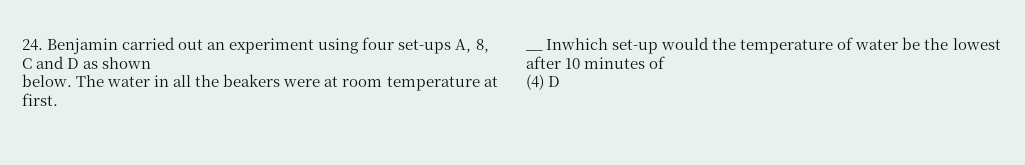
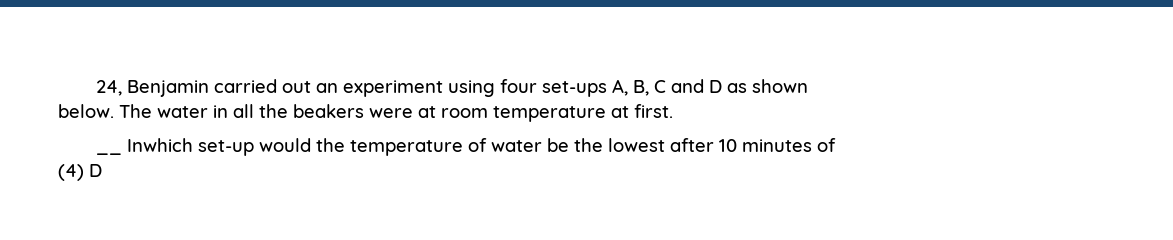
- 24. Benjamin carried out an experiment using four set-ups A, 8, C and D as shown
+ 24, Benjamin carried out an experiment using four set-ups A, B, C and D as shown

